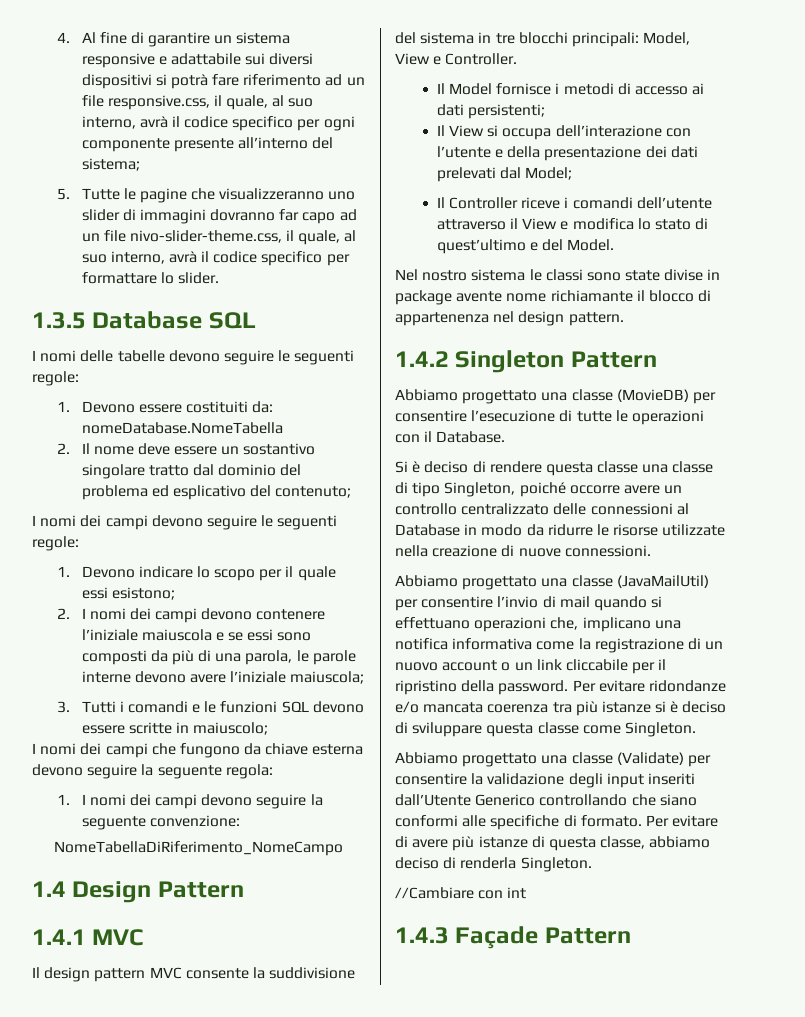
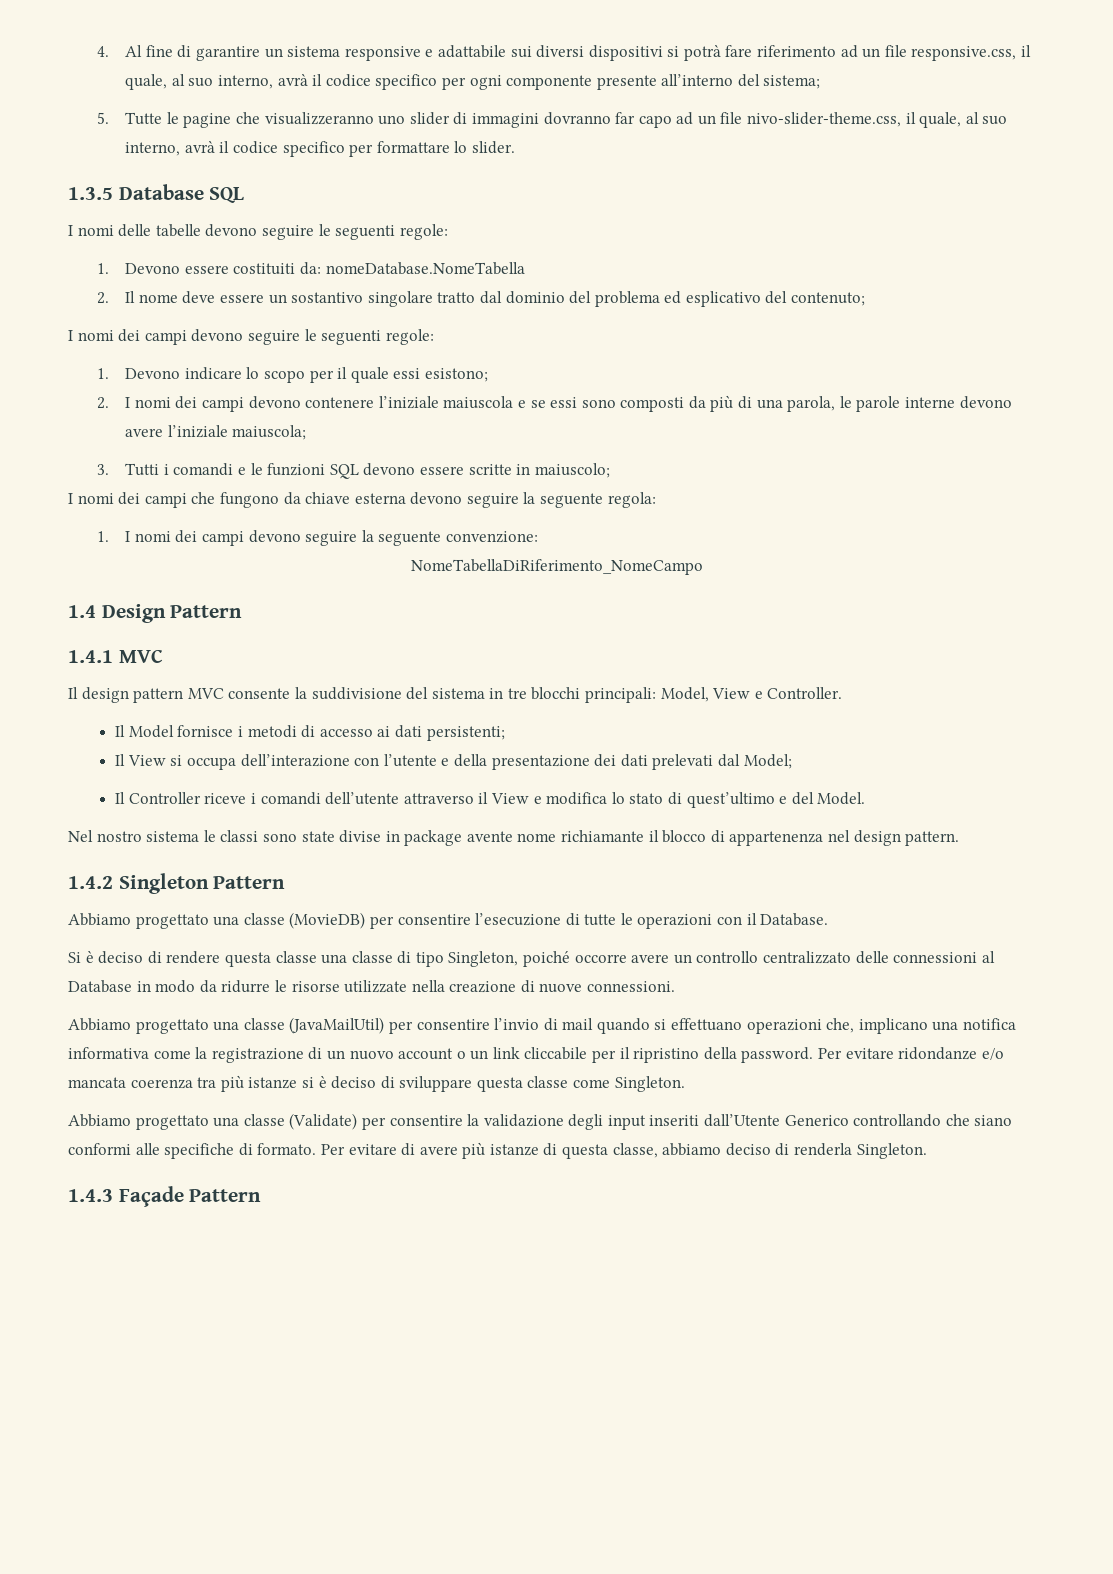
- //Cambiare con int

